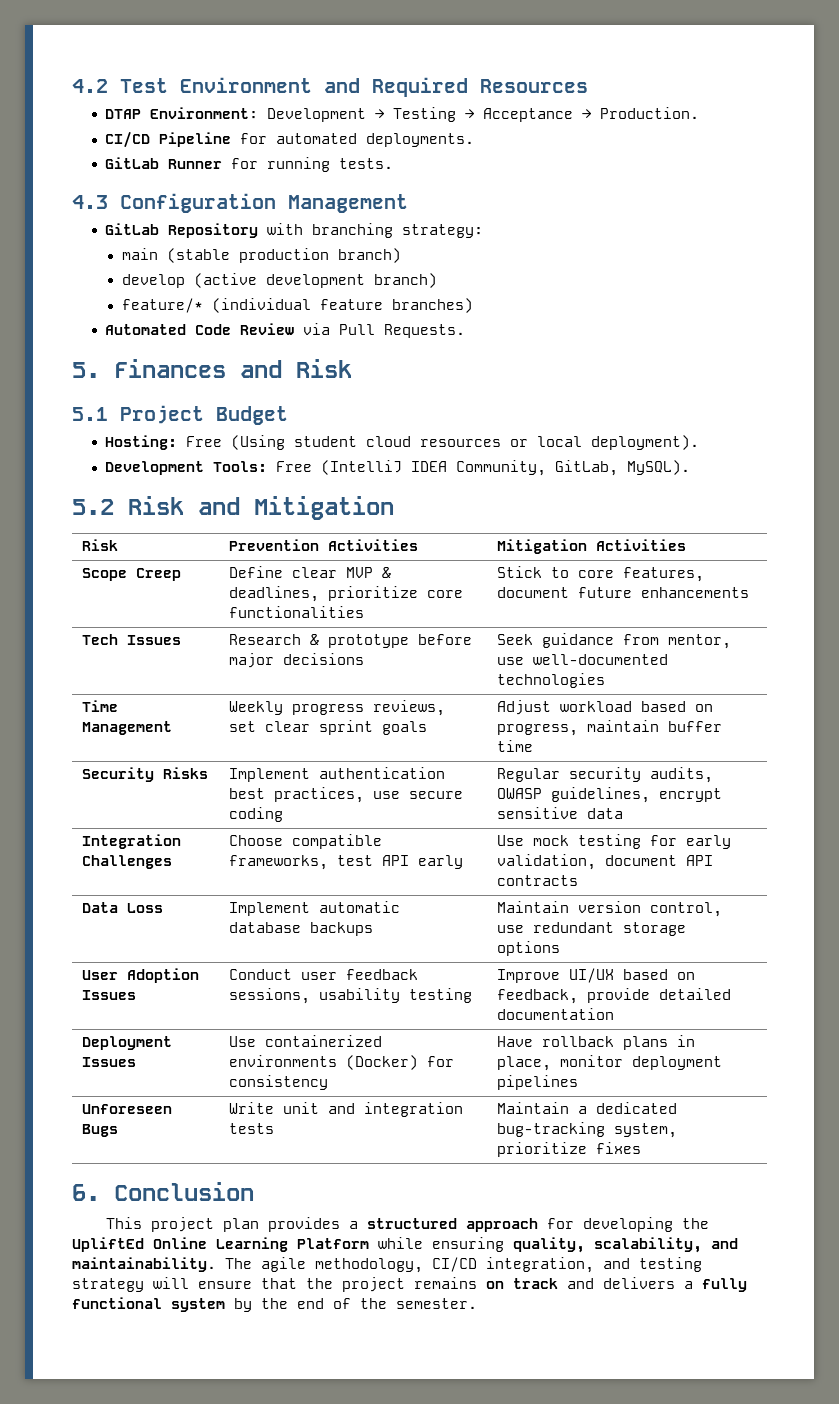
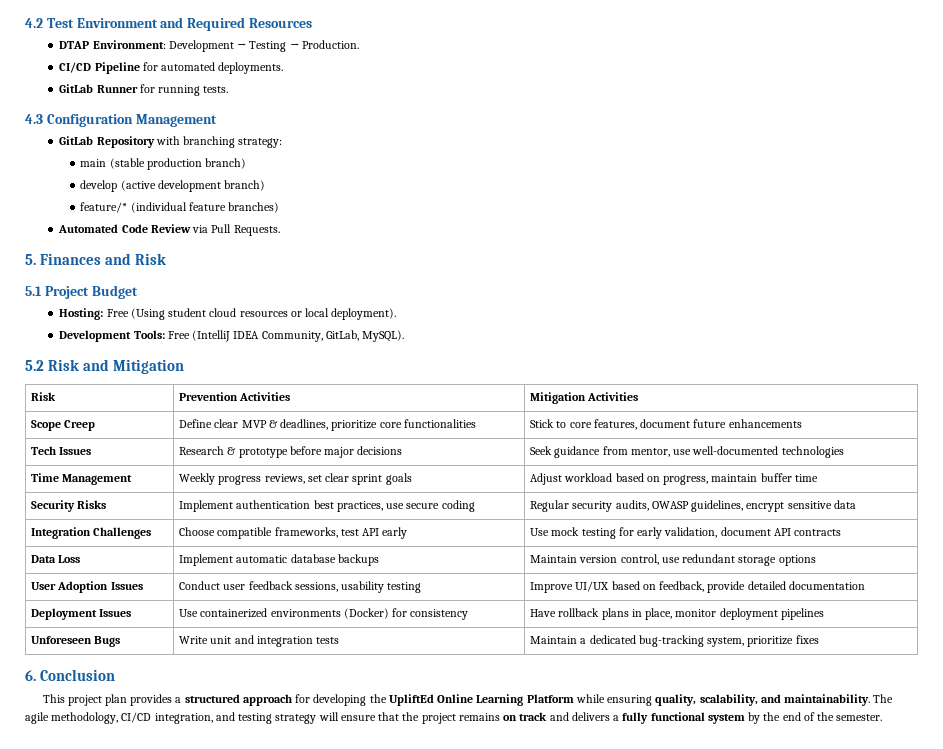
- DTAP Environment: Development → Testing → Acceptance → Production.
+ DTAP Environment: Development → Testing → Production.

